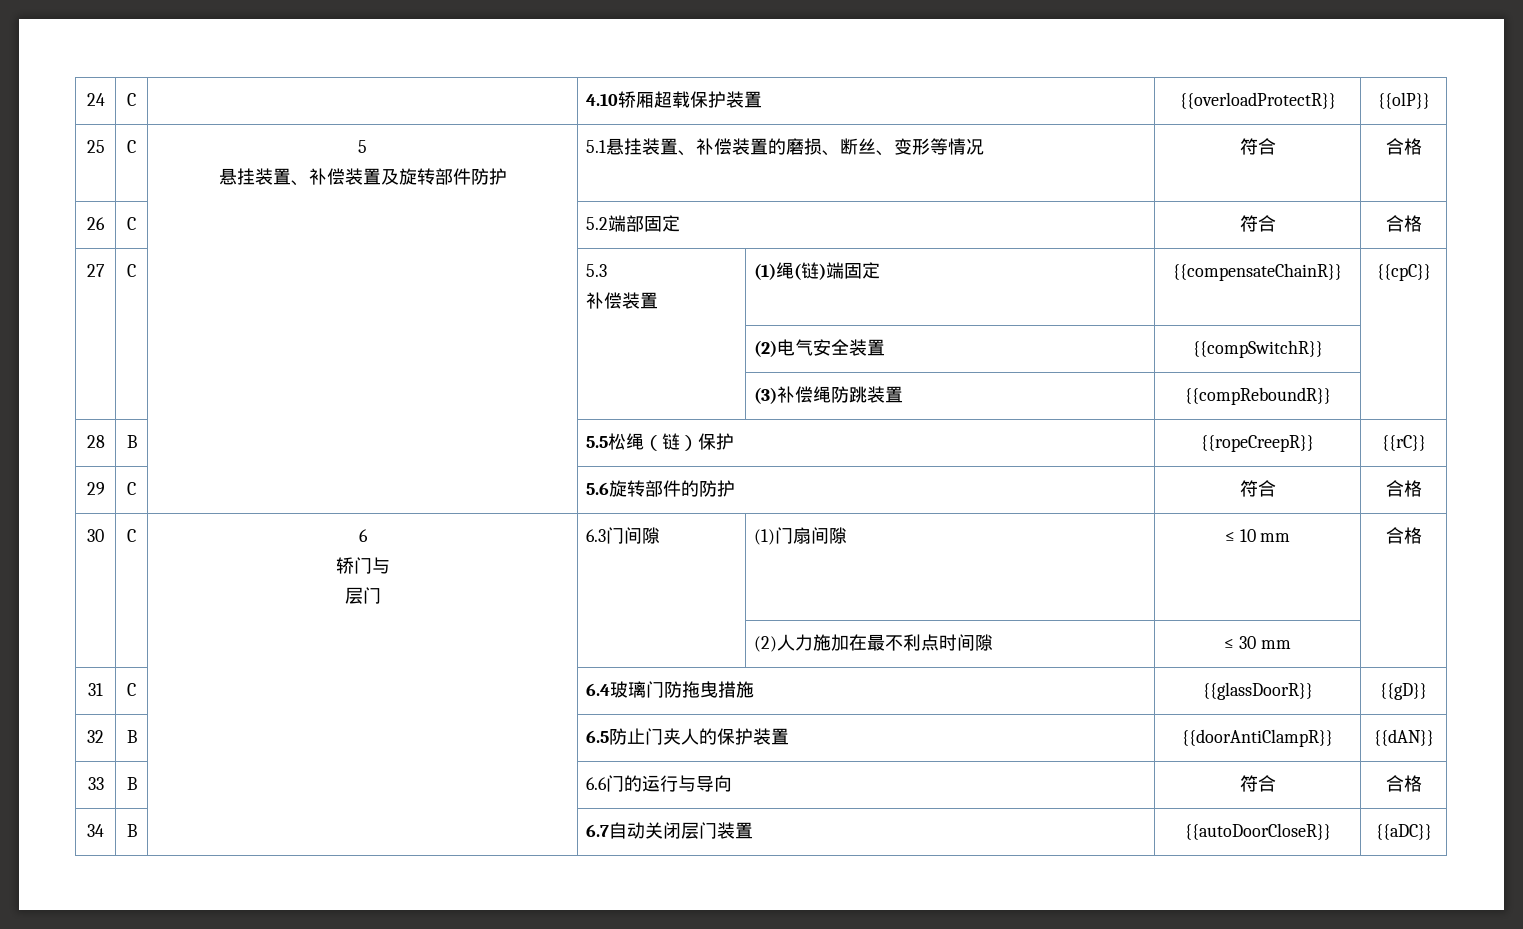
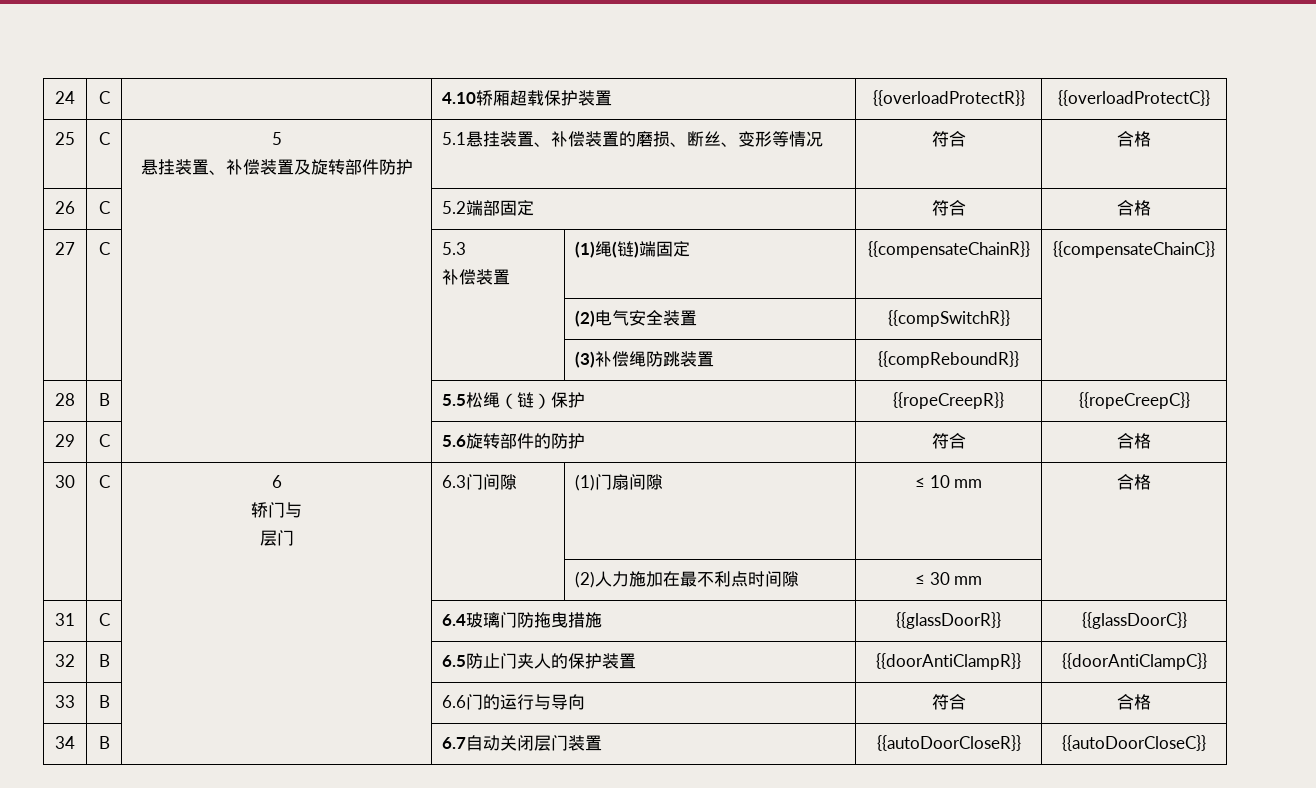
- 24 | C | | 4.10轿厢超载保护装置 | {{overloadProtectR}} | {{olP}}
+ 24 | C | | 4.10轿厢超载保护装置 | {{overloadProtectR}} | {{overloadProtectC}}
  27 | C | | 5.3
- 补偿装置 | (1)绳(链)端固定 | {{compensateChainR}} | {{cpC}}
+ 补偿装置 | (1)绳(链)端固定 | {{compensateChainR}} | {{compensateChainC}}
- 28 | B | | 5.5松绳（链）保护 | {{ropeCreepR}} | {{rC}}
+ 28 | B | | 5.5松绳（链）保护 | {{ropeCreepR}} | {{ropeCreepC}}
- 31 | C | | 6.4玻璃门防拖曳措施 | {{glassDoorR}} | {{gD}}
+ 31 | C | | 6.4玻璃门防拖曳措施 | {{glassDoorR}} | {{glassDoorC}}
- 32 | B | | 6.5防止门夹人的保护装置 | {{doorAntiClampR}} | {{dAN}}
+ 32 | B | | 6.5防止门夹人的保护装置 | {{doorAntiClampR}} | {{doorAntiClampC}}
- 34 | B | | 6.7自动关闭层门装置 | {{autoDoorCloseR}} | {{aDC}}
+ 34 | B | | 6.7自动关闭层门装置 | {{autoDoorCloseR}} | {{autoDoorCloseC}}

